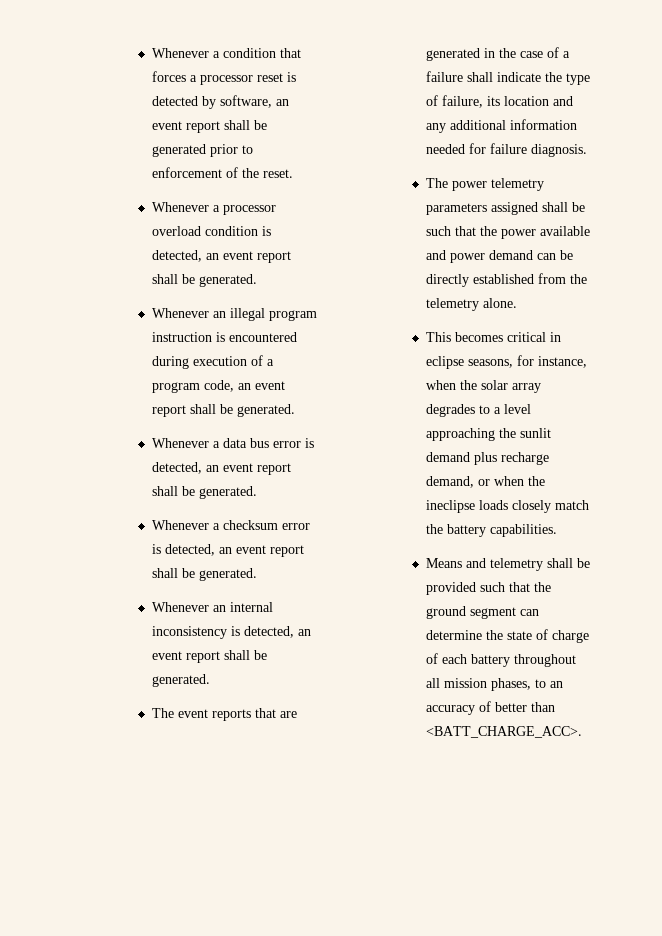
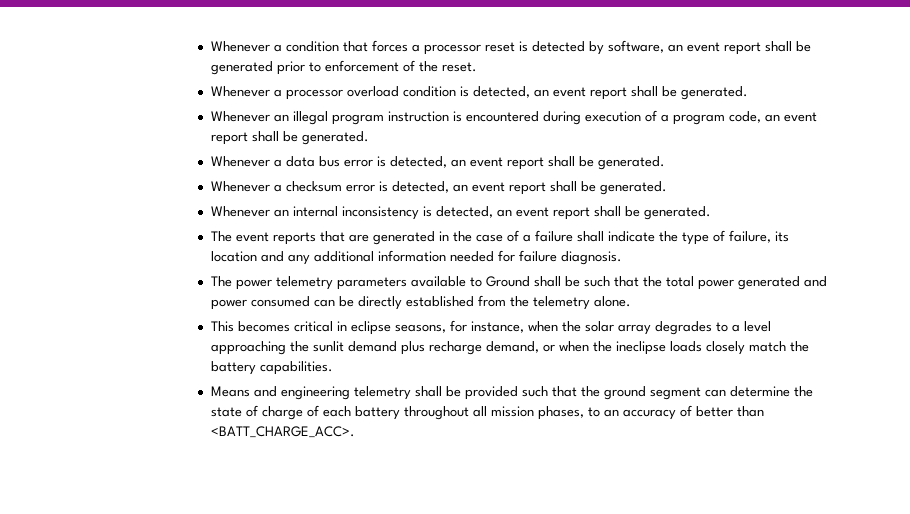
- The power telemetry parameters assigned shall be such that the power available and power demand can be directly established from the telemetry alone.
+ The power telemetry parameters available to Ground shall be such that the total power generated and power consumed can be directly established from the telemetry alone.
- Means and telemetry shall be provided such that the ground segment can determine the state of charge of each battery throughout all mission phases, to an accuracy of better than <BATT_CHARGE_ACC>.
+ Means and engineering telemetry shall be provided such that the ground segment can determine the state of charge of each battery throughout all mission phases, to an accuracy of better than <BATT_CHARGE_ACC>.

